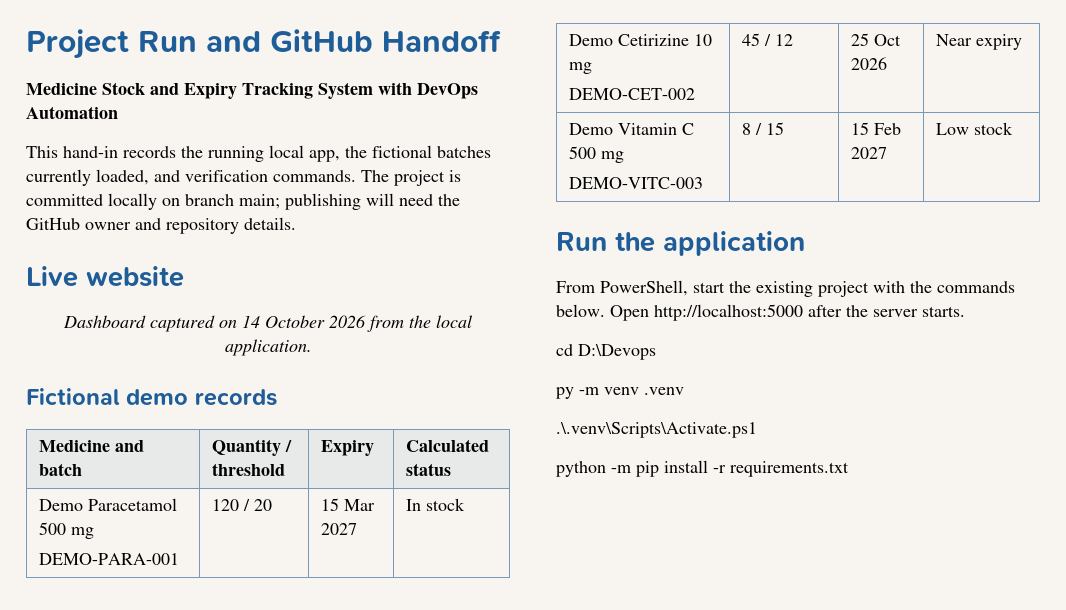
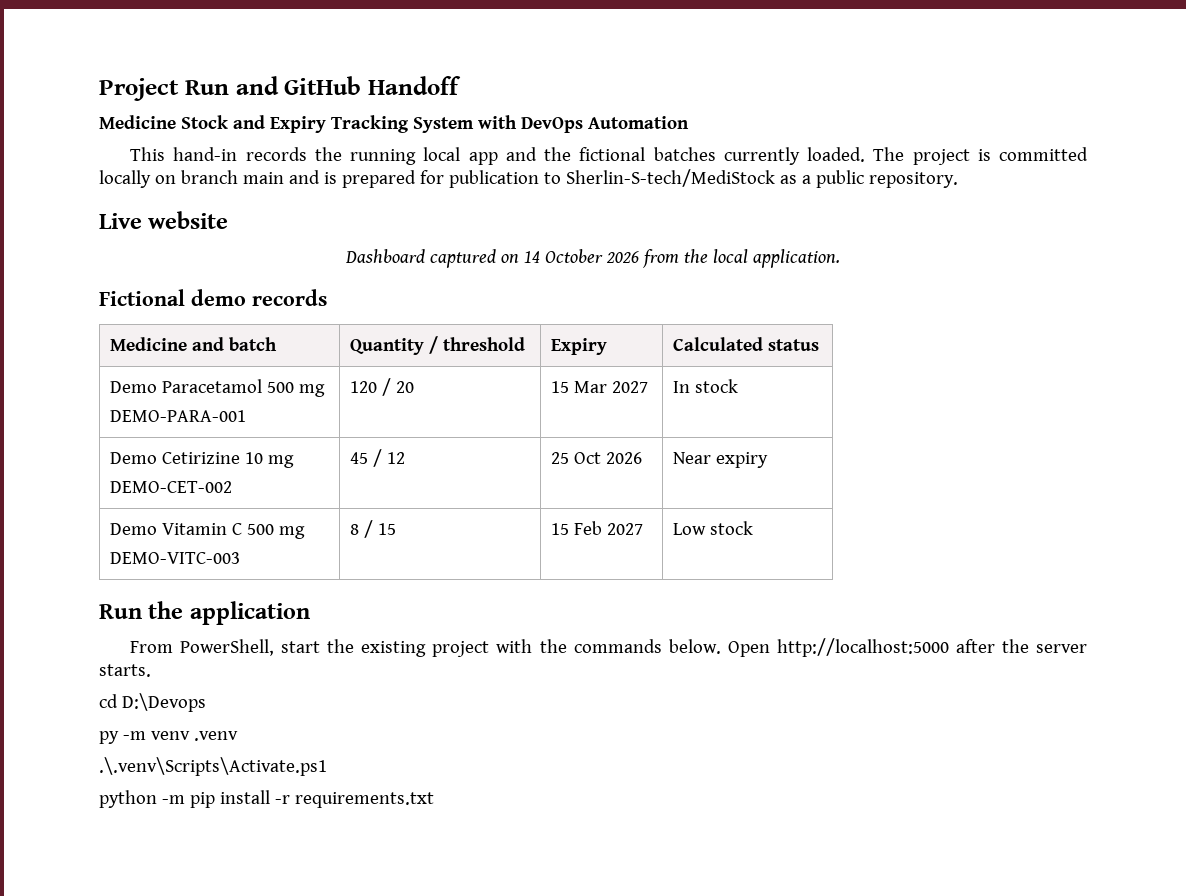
- This hand-in records the running local app, the fictional batches currently loaded, and verification commands.
+ This hand-in records the running local app and the fictional batches currently loaded.
- The project is committed locally on branch main; publishing will need the GitHub owner and repository details.
+ The project is committed locally on branch main and is prepared for publication to Sherlin-S-tech/MediStock as a public repository.

